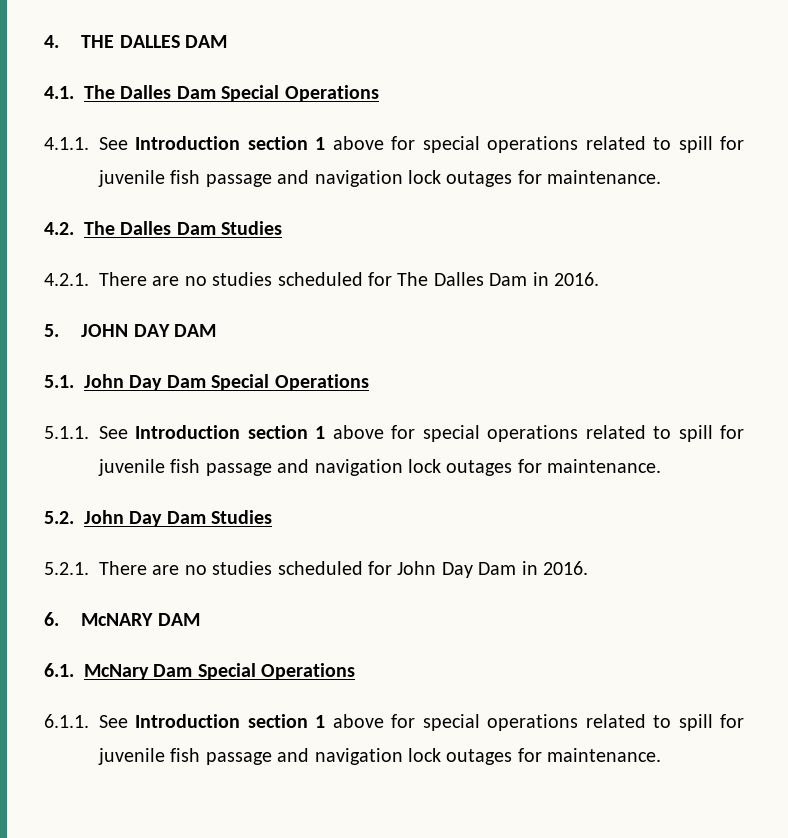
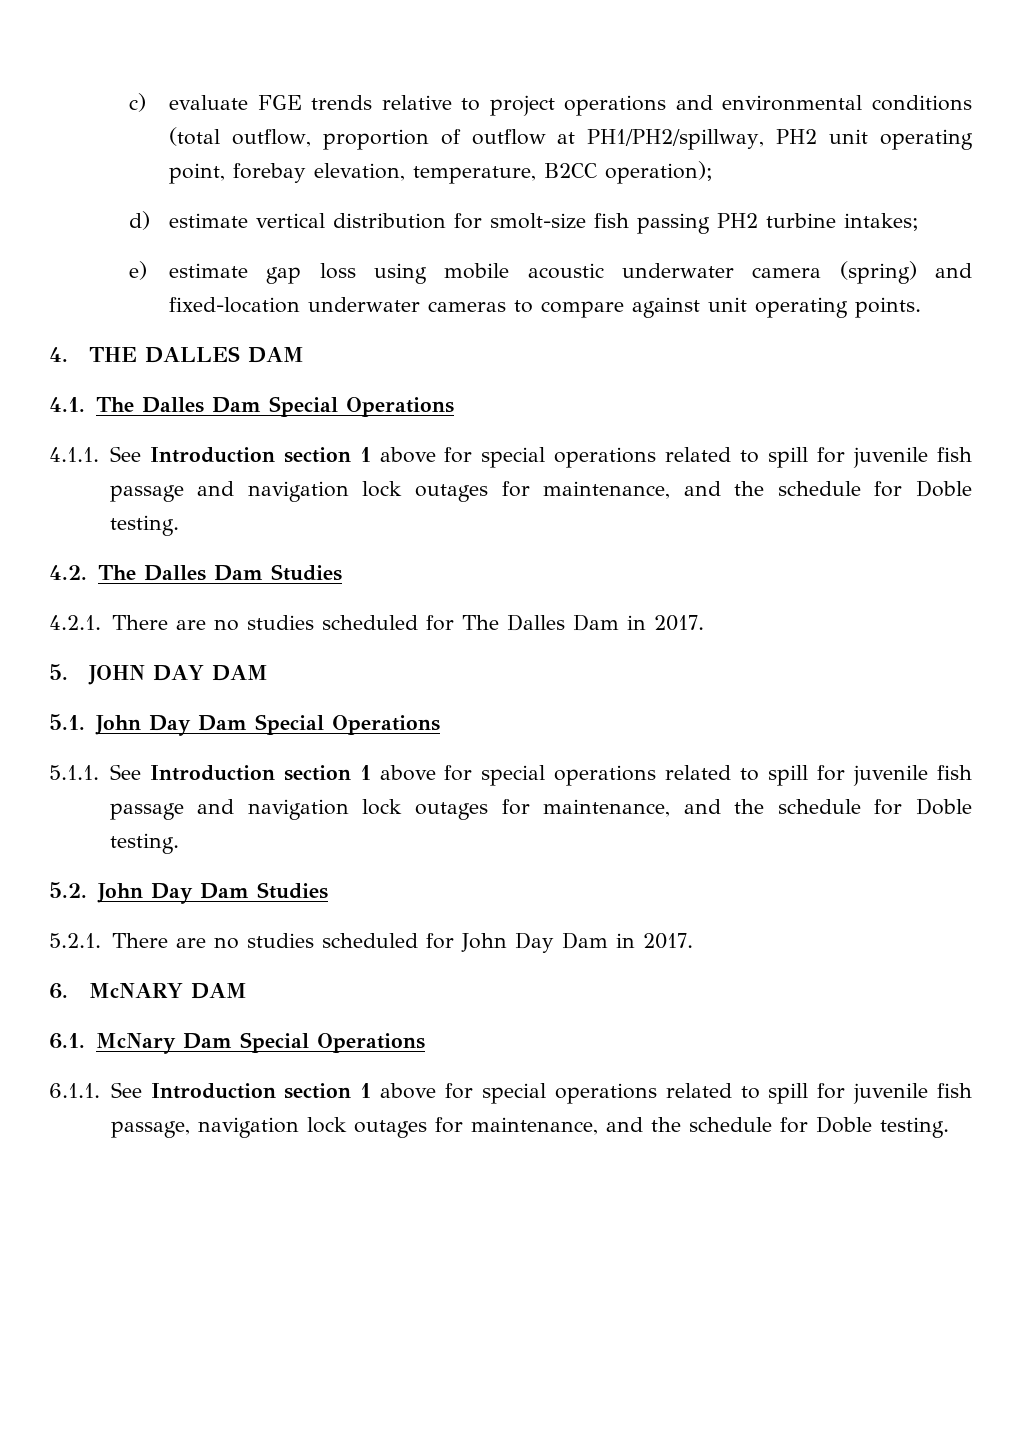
+ c) evaluate FGE trends relative to project operations and environmental conditions (total outflow, proportion of outflow at PH1/PH2/spillway, PH2 unit operating point, forebay elevation, temperature, B2CC operation);
+ d) estimate vertical distribution for smolt-size fish passing PH2 turbine intakes;
+ e) estimate gap loss using mobile acoustic underwater camera (spring) and fixed-location underwater cameras to compare against unit operating points.
- 4.1.1. See Introduction section 1 above for special operations related to spill for juvenile fish passage and navigation lock outages for maintenance.
+ 4.1.1. See Introduction section 1 above for special operations related to spill for juvenile fish passage and navigation lock outages for maintenance, and the schedule for Doble testing.
- 4.2.1. There are no studies scheduled for The Dalles Dam in 2016.
+ 4.2.1. There are no studies scheduled for The Dalles Dam in 2017.
- 5.1.1. See Introduction section 1 above for special operations related to spill for juvenile fish passage and navigation lock outages for maintenance.
+ 5.1.1. See Introduction section 1 above for special operations related to spill for juvenile fish passage and navigation lock outages for maintenance, and the schedule for Doble testing.
- 5.2.1. There are no studies scheduled for John Day Dam in 2016.
+ 5.2.1. There are no studies scheduled for John Day Dam in 2017.
- 6.1.1. See Introduction section 1 above for special operations related to spill for juvenile fish passage and navigation lock outages for maintenance.
+ 6.1.1. See Introduction section 1 above for special operations related to spill for juvenile fish passage, navigation lock outages for maintenance, and the schedule for Doble testing.

